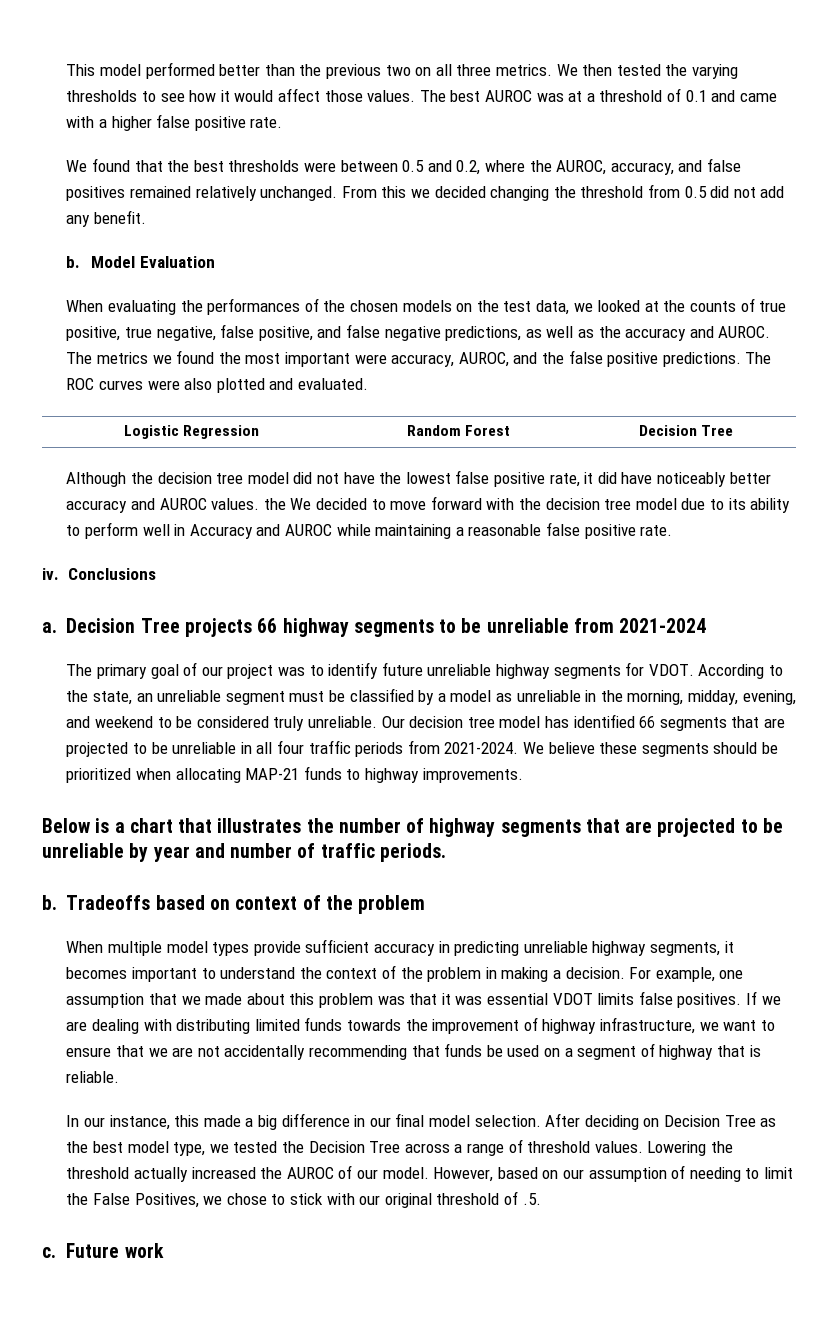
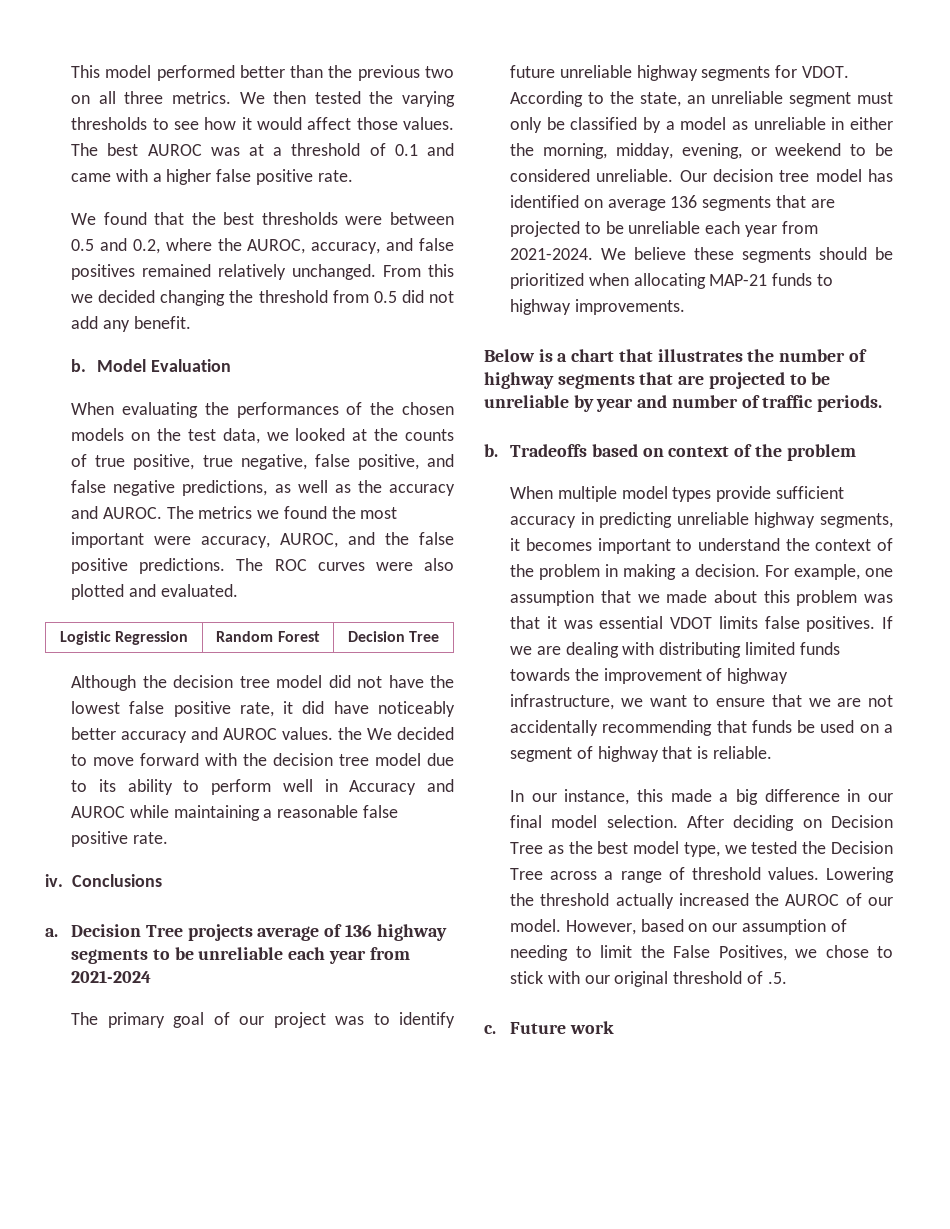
- Decision Tree projects 66 highway segments to be unreliable from 2021-2024
+ Decision Tree projects average of 136 highway segments to be unreliable each year from 2021-2024
- According to the state, an unreliable segment must be classified by a model as unreliable in the morning, midday, evening, and weekend to be considered truly unreliable.
+ According to the state, an unreliable segment must only be classified by a model as unreliable in either the morning, midday, evening, or weekend to be considered unreliable.
- Our decision tree model has identified 66 segments that are projected to be unreliable in all four traffic periods from 2021-2024.
+ Our decision tree model has identified on average 136 segments that are projected to be unreliable each year from 2021-2024.

